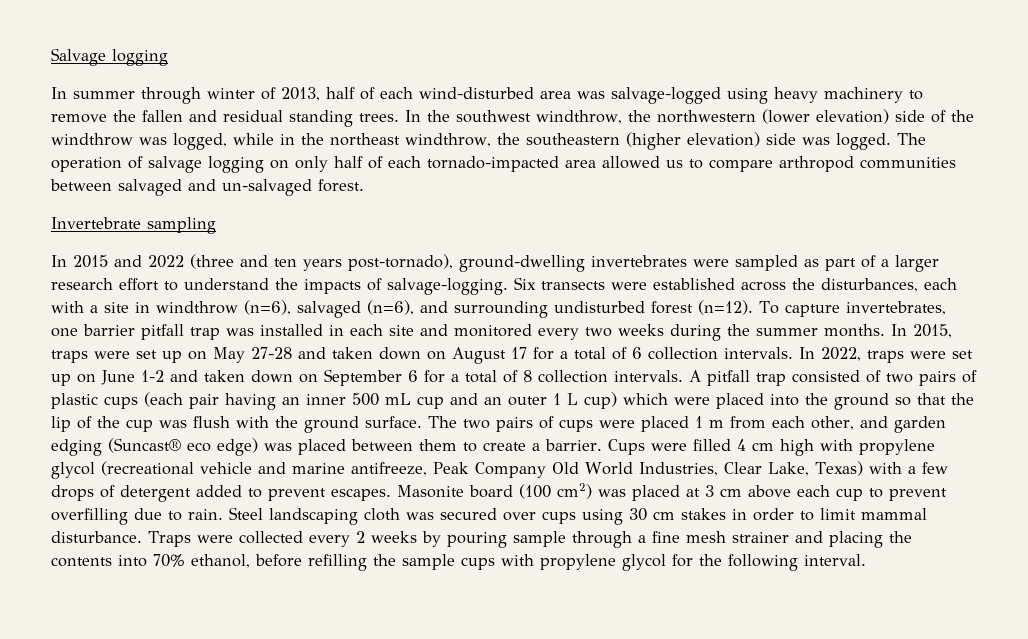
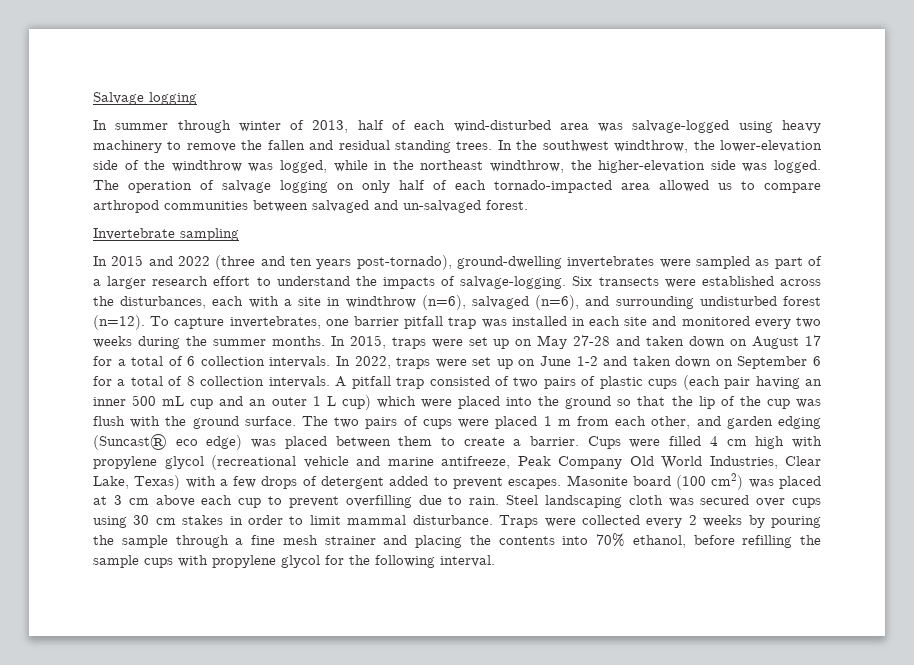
- In the southwest windthrow, the northwestern (lower elevation) side of the windthrow was logged, while in the northeast windthrow, the southeastern (higher elevation) side was logged.
+ In the southwest windthrow, the lower-elevation side of the windthrow was logged, while in the northeast windthrow, the higher-elevation side was logged.
- Traps were collected every 2 weeks by pouring sample through a fine mesh strainer and placing the contents into 70% ethanol, before refilling the sample cups with propylene glycol for the following interval.
+ Traps were collected every 2 weeks by pouring the sample through a fine mesh strainer and placing the contents into 70% ethanol, before refilling the sample cups with propylene glycol for the following interval.

